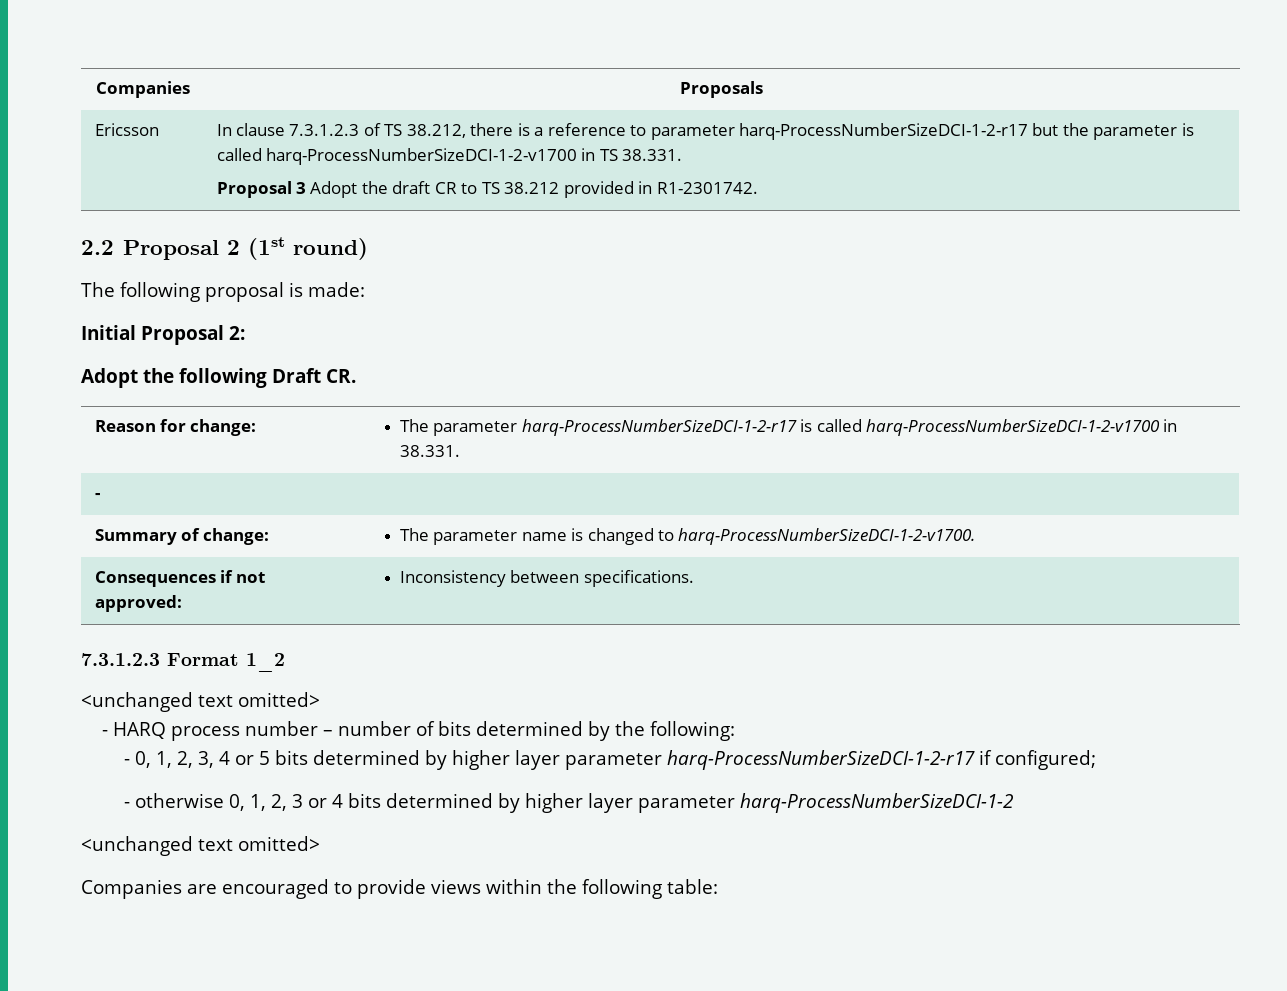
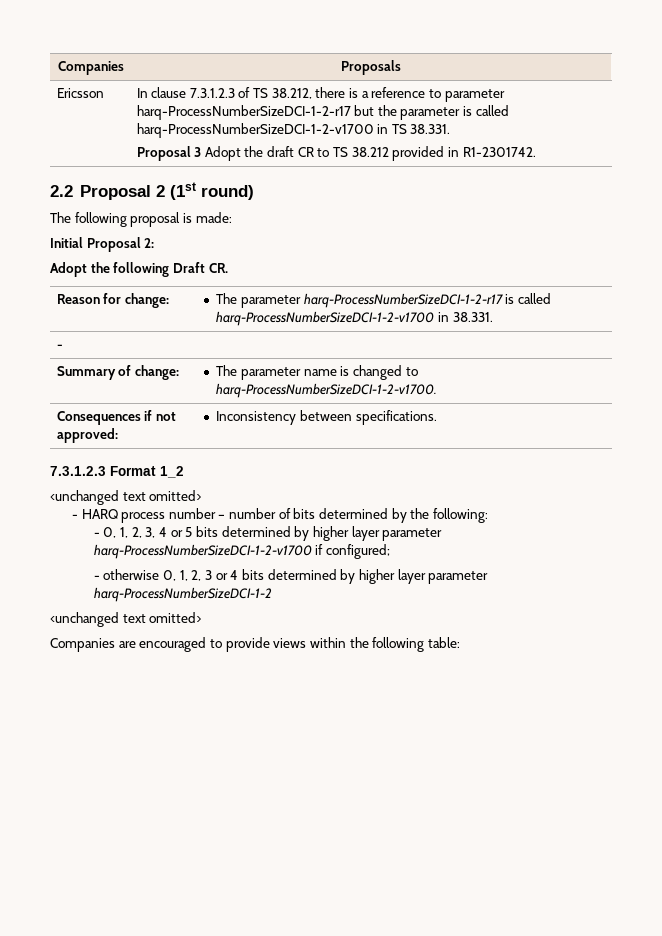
- - 0, 1, 2, 3, 4 or 5 bits determined by higher layer parameter harq-ProcessNumberSizeDCI-1-2-r17 if configured;
+ - 0, 1, 2, 3, 4 or 5 bits determined by higher layer parameter harq-ProcessNumberSizeDCI-1-2-v1700 if configured;

